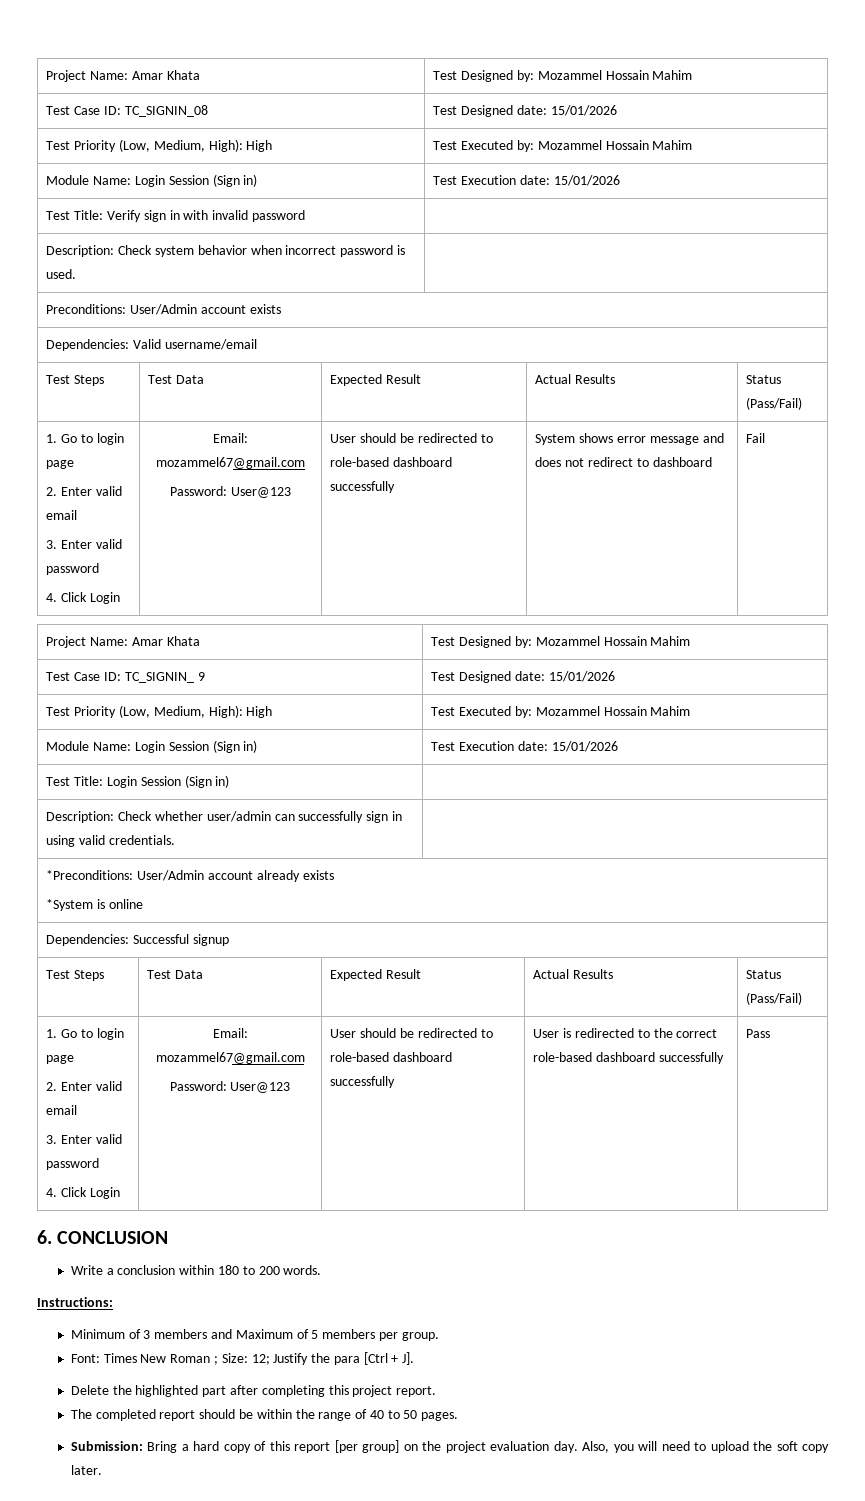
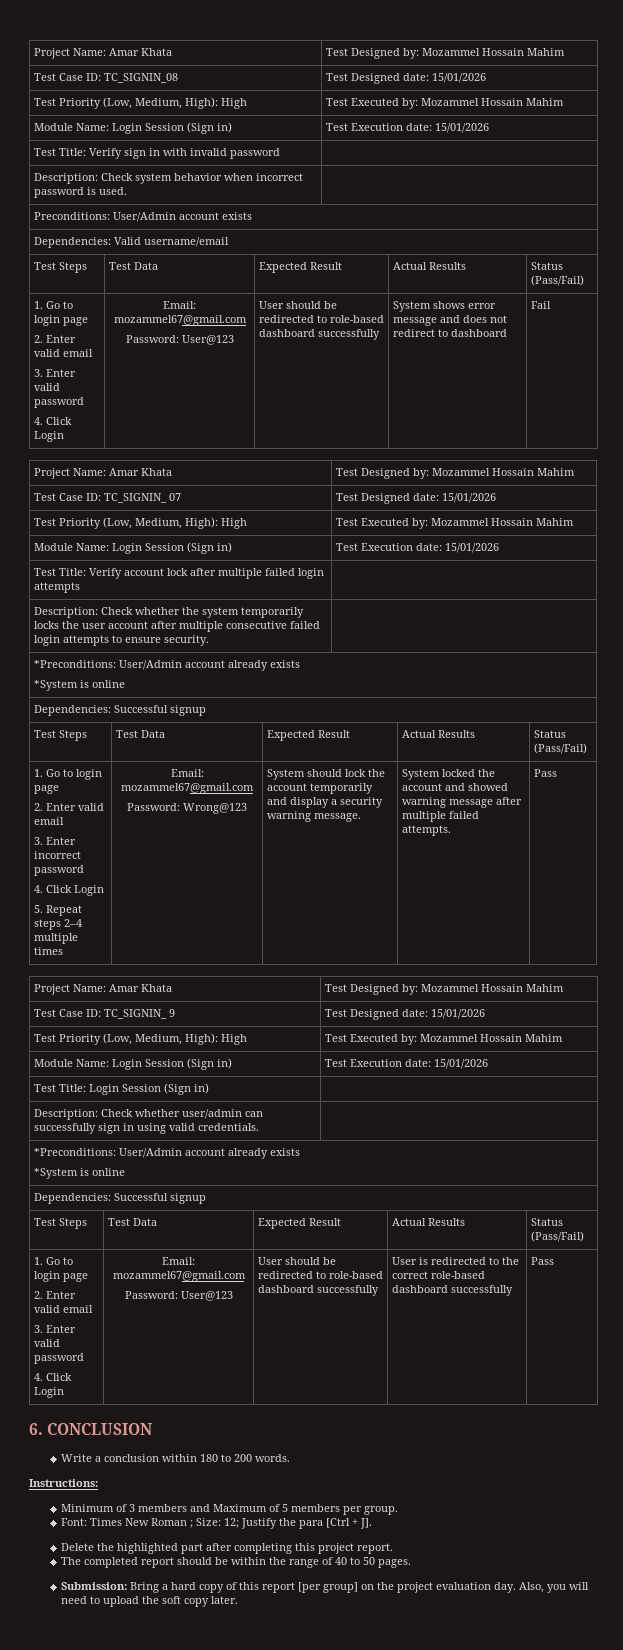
+ Test Case ID: TC_SIGNIN_ 07 | Test Designed date: 15/01/2026
+ Test Priority (Low, Medium, High): High | Test Executed by: Mozammel Hossain Mahim
+ Module Name: Login Session (Sign in) | Test Execution date: 15/01/2026
+ Test Title: Verify account lock after multiple failed login attempts |
+ Description: Check whether the system temporarily locks the user account after multiple consecutive failed login attempts to ensure security. |
+ *Preconditions: User/Admin account already exists
+ *System is online
+ Dependencies: Successful signup
+ Test Steps | Test Data | Expected Result | Actual Results | Status (Pass/Fail)
+ 1. Go to login page
+ 2. Enter valid email
+ 3. Enter incorrect password
+ 4. Click Login
+ 5. Repeat steps 2–4 multiple times | Email: mozammel67@gmail.com
+ Password: Wrong@123 | System should lock the account temporarily and display a security warning message. | System locked the account and showed warning message after multiple failed attempts. | Pass
+ Project Name: Amar Khata | Test Designed by: Mozammel Hossain Mahim

